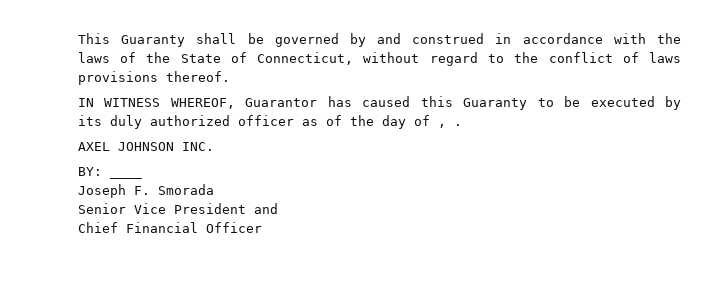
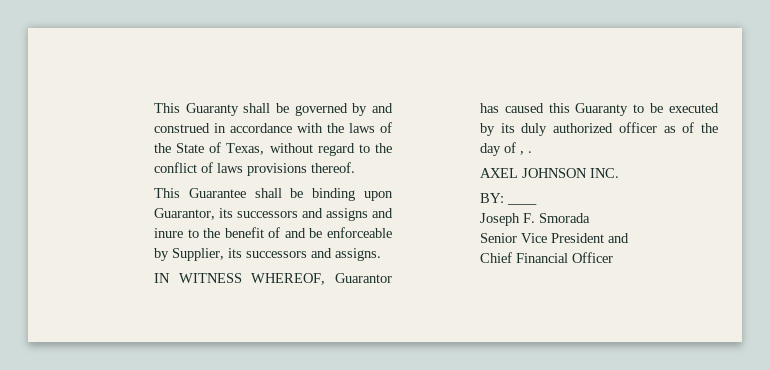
- This Guaranty shall be governed by and construed in accordance with the laws of the State of Connecticut, without regard to the conflict of laws provisions thereof.
+ This Guaranty shall be governed by and construed in accordance with the laws of the State of Texas, without regard to the conflict of laws provisions thereof.
+ This Guarantee shall be binding upon Guarantor, its successors and assigns and inure to the benefit of and be enforceable by Supplier, its successors and assigns.

